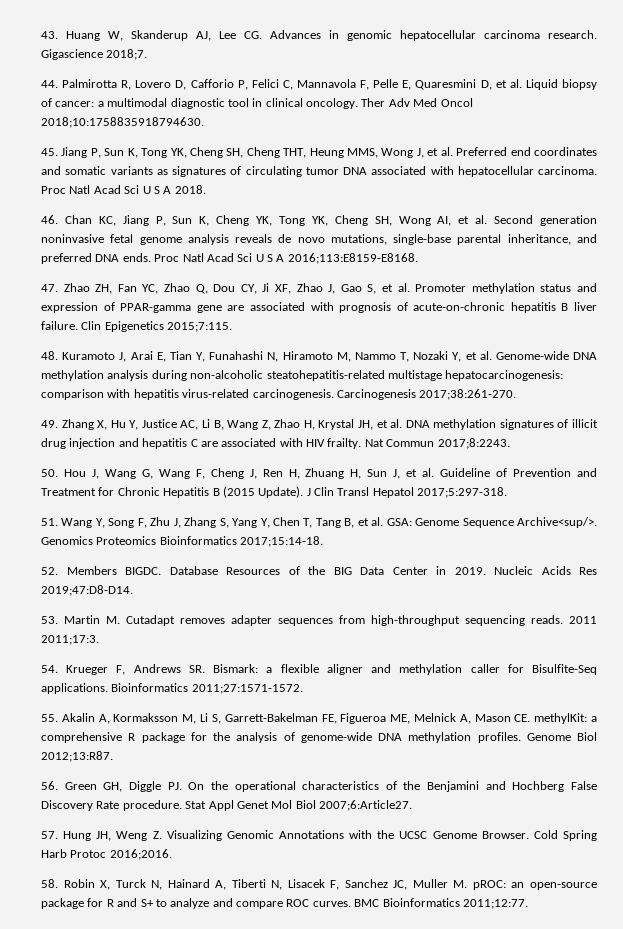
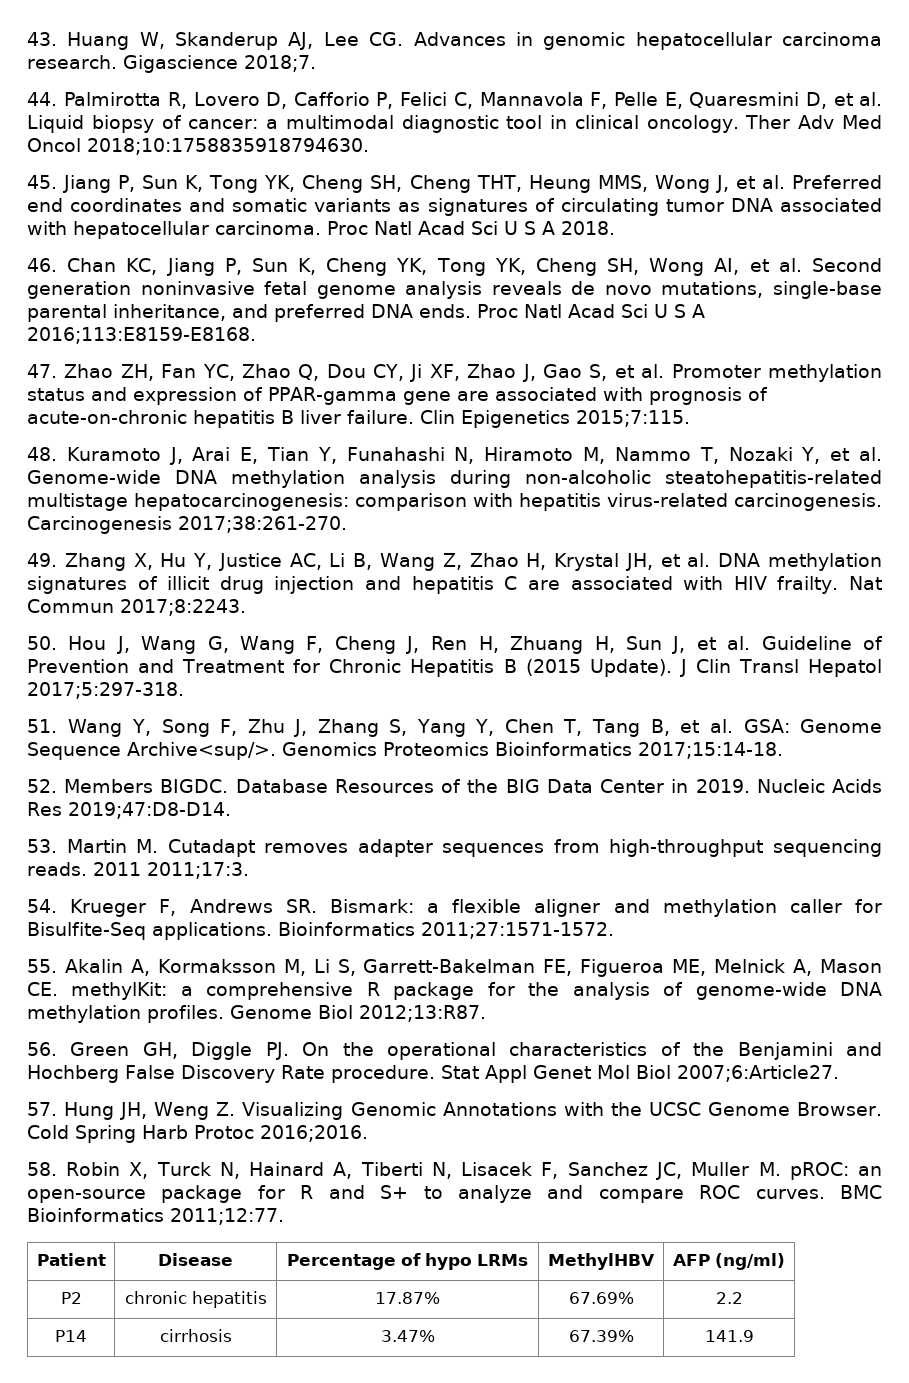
+ Patient | Disease | Percentage of hypo LRMs | MethylHBV | AFP (ng/ml)
+ P2 | chronic hepatitis | 17.87% | 67.69% | 2.2
+ P14 | cirrhosis | 3.47% | 67.39% | 141.9

